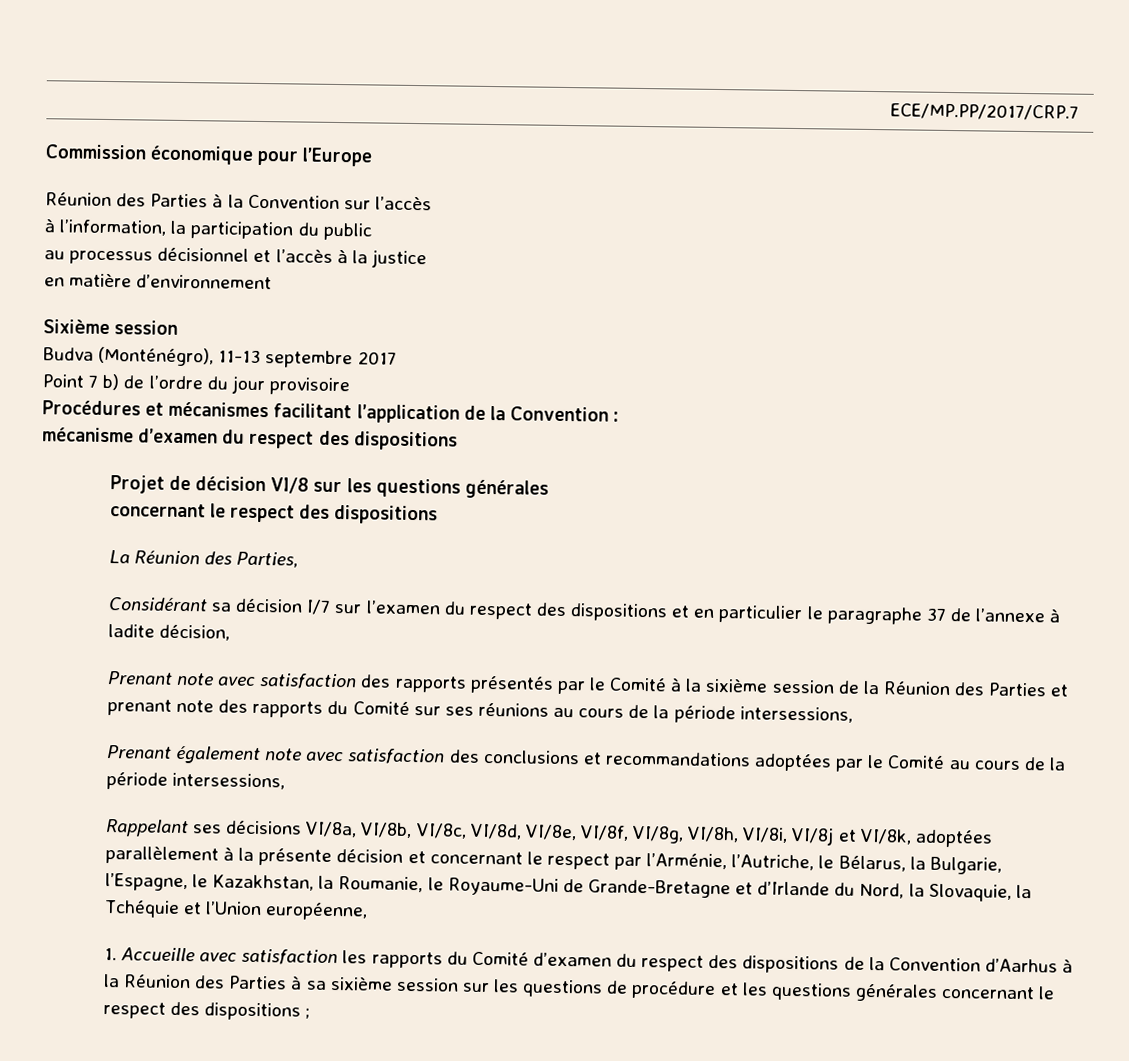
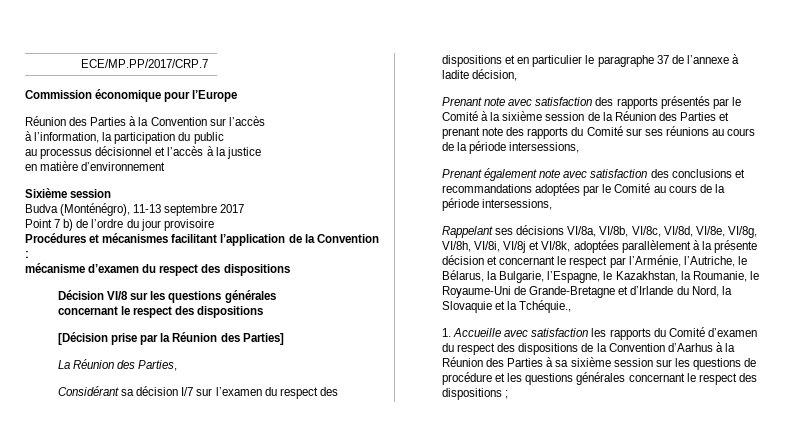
- Projet de décision VI/8 sur les questions générales
+ Décision VI/8 sur les questions générales
+ [Décision prise par la Réunion des Parties]
- Rappelant ses décisions VI/8a, VI/8b, VI/8c, VI/8d, VI/8e, VI/8f, VI/8g, VI/8h, VI/8i, VI/8j et VI/8k, adoptées parallèlement à la présente décision et concernant le respect par l’Arménie, l’Autriche, le Bélarus, la Bulgarie, l’Espagne, le Kazakhstan, la Roumanie, le Royaume-Uni de Grande-Bretagne et d’Irlande du Nord, la Slovaquie, la Tchéquie et l’Union européenne,
+ Rappelant ses décisions VI/8a, VI/8b, VI/8c, VI/8d, VI/8e, VI/8g, VI/8h, VI/8i, VI/8j et VI/8k, adoptées parallèlement à la présente décision et concernant le respect par l’Arménie, l’Autriche, le Bélarus, la Bulgarie, l’Espagne, le Kazakhstan, la Roumanie, le Royaume-Uni de Grande-Bretagne et d’Irlande du Nord, la Slovaquie et la Tchéquie.,

